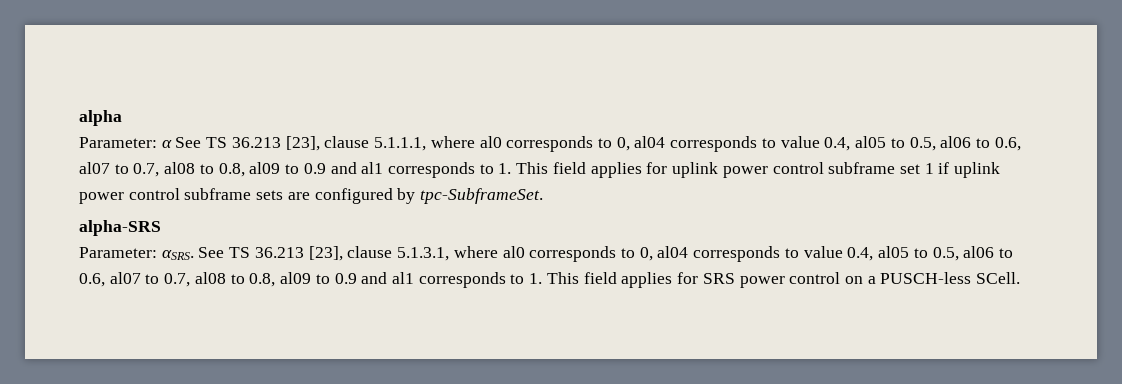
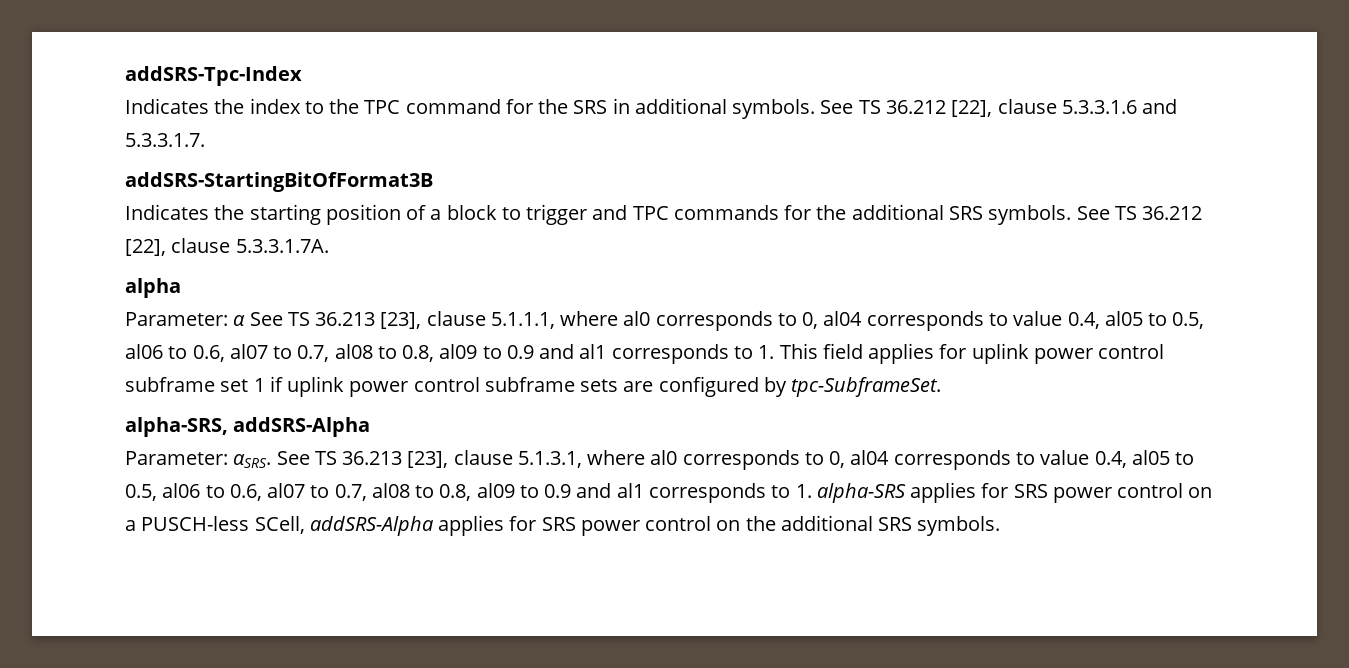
+ addSRS-Tpc-Index
+ Indicates the index to the TPC command for the SRS in additional symbols. See TS 36.212 [22], clause 5.3.3.1.6 and 5.3.3.1.7.
+ addSRS-StartingBitOfFormat3B
+ Indicates the starting position of a block to trigger and TPC commands for the additional SRS symbols. See TS 36.212 [22], clause 5.3.3.1.7A.
- alpha-SRS
+ alpha-SRS, addSRS-Alpha
- See TS 36.213 [23], clause 5.1.3.1, where al0 corresponds to 0, al04 corresponds to value 0.4, al05 to 0.5, al06 to 0.6, al07 to 0.7, al08 to 0.8, al09 to 0.9 and al1 corresponds to 1. This field applies for SRS power control on a PUSCH-less SCell.
+ See TS 36.213 [23], clause 5.1.3.1, where al0 corresponds to 0, al04 corresponds to value 0.4, al05 to 0.5, al06 to 0.6, al07 to 0.7, al08 to 0.8, al09 to 0.9 and al1 corresponds to 1. alpha-SRS applies for SRS power control on a PUSCH-less SCell, addSRS-Alpha applies for SRS power control on the additional SRS symbols.

